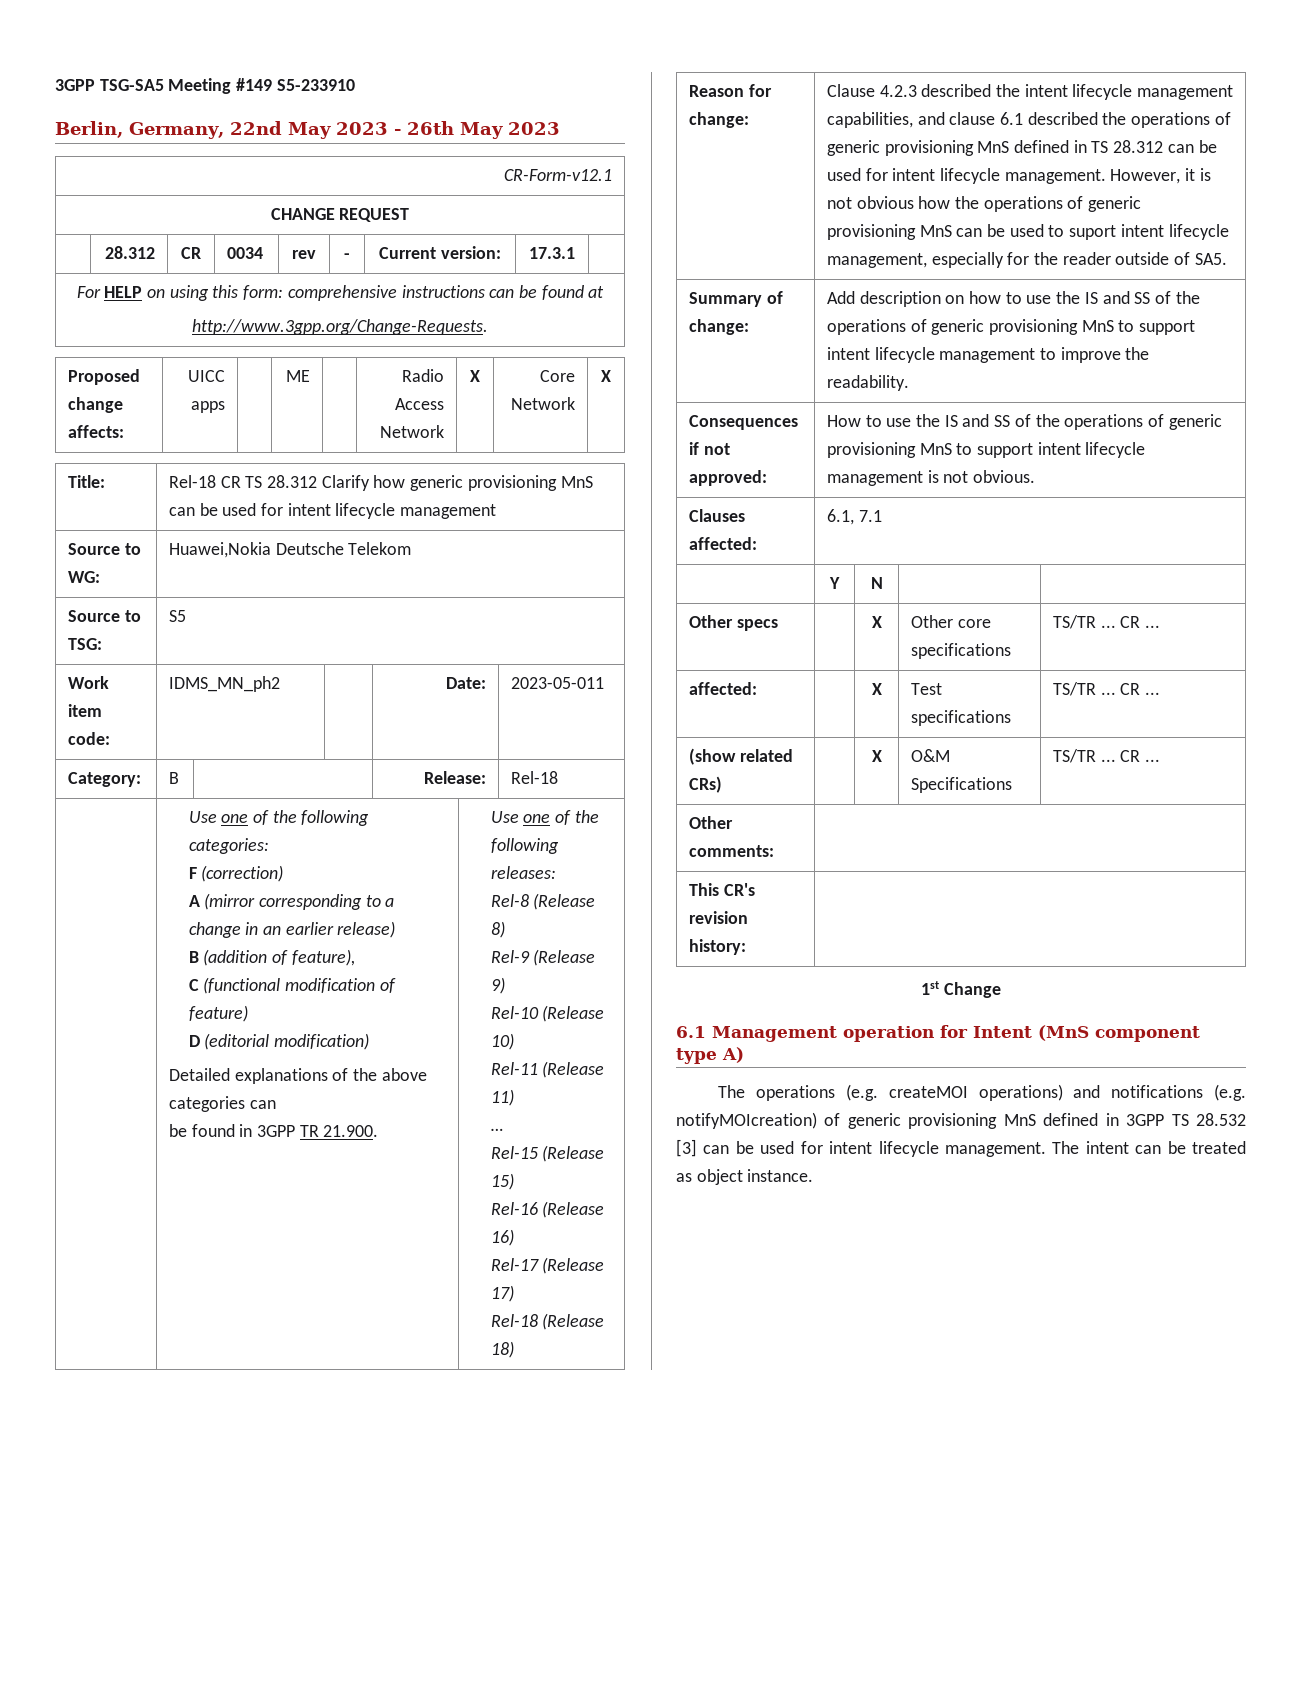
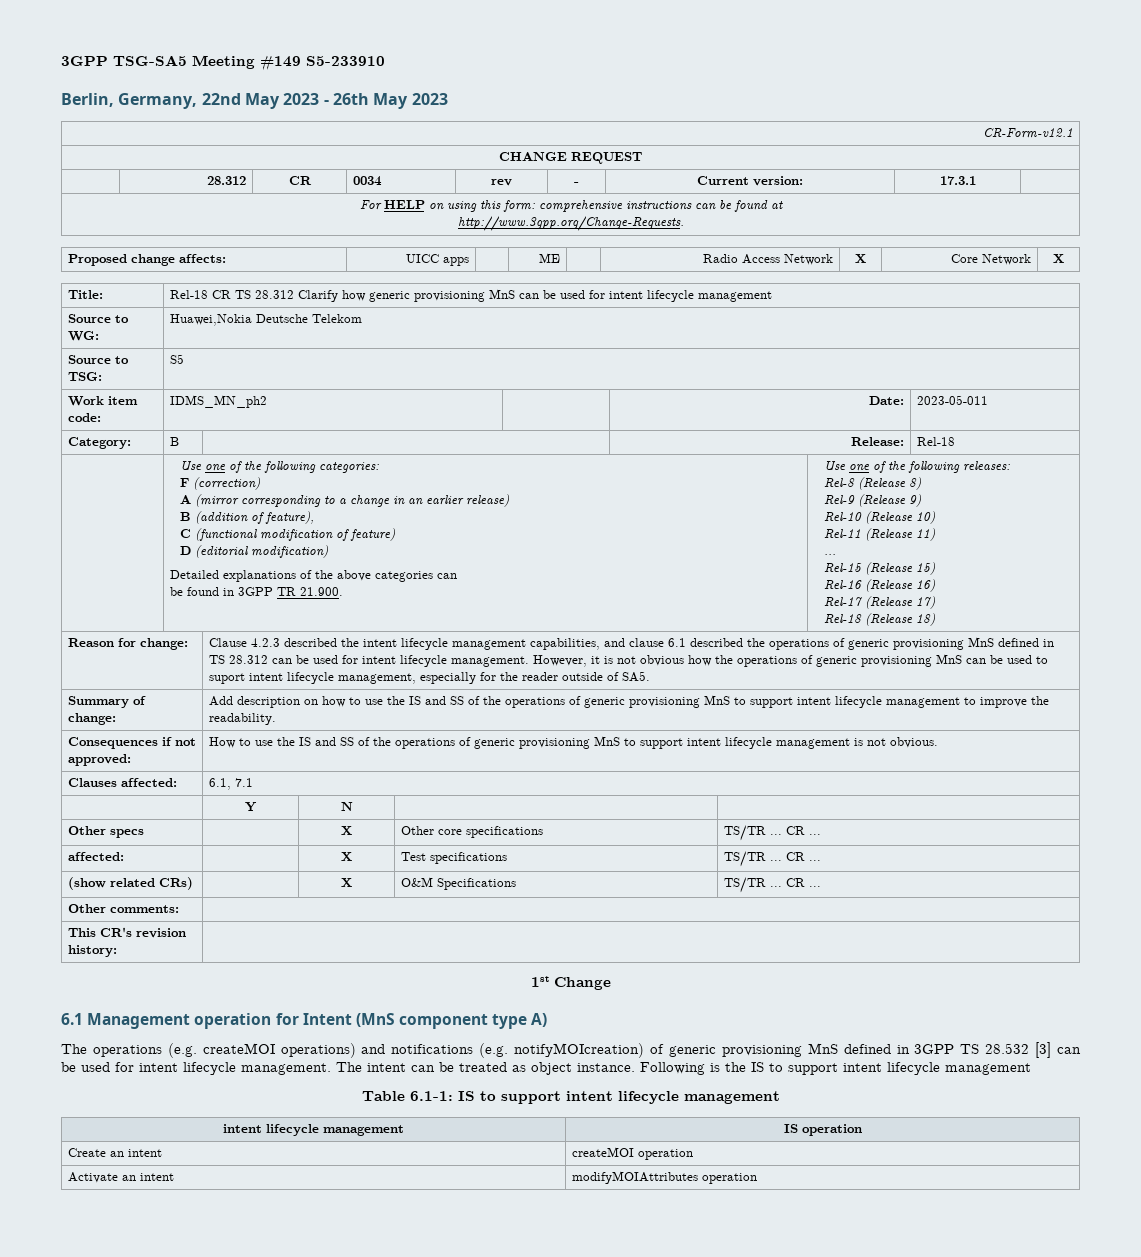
+ Following is the IS to support intent lifecycle management
+ Table 6.1-1: IS to support intent lifecycle management
+ intent lifecycle management | IS operation
+ Create an intent | createMOI operation
+ Activate an intent | modifyMOIAttributes operation

